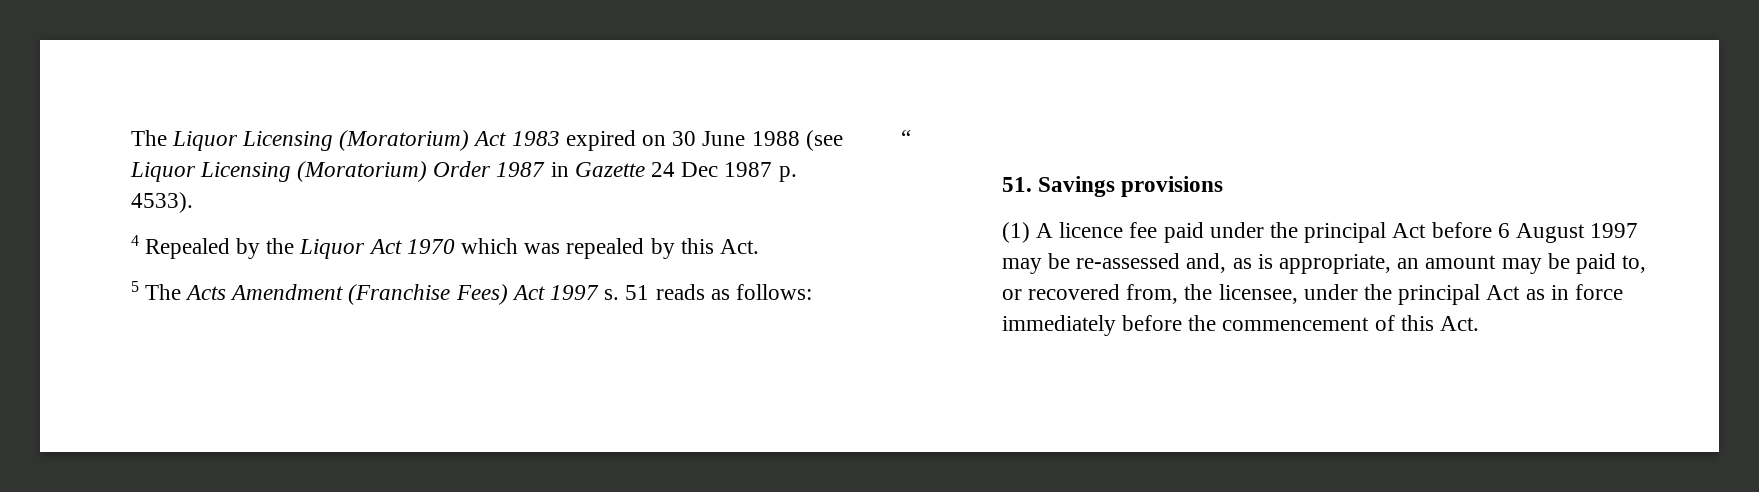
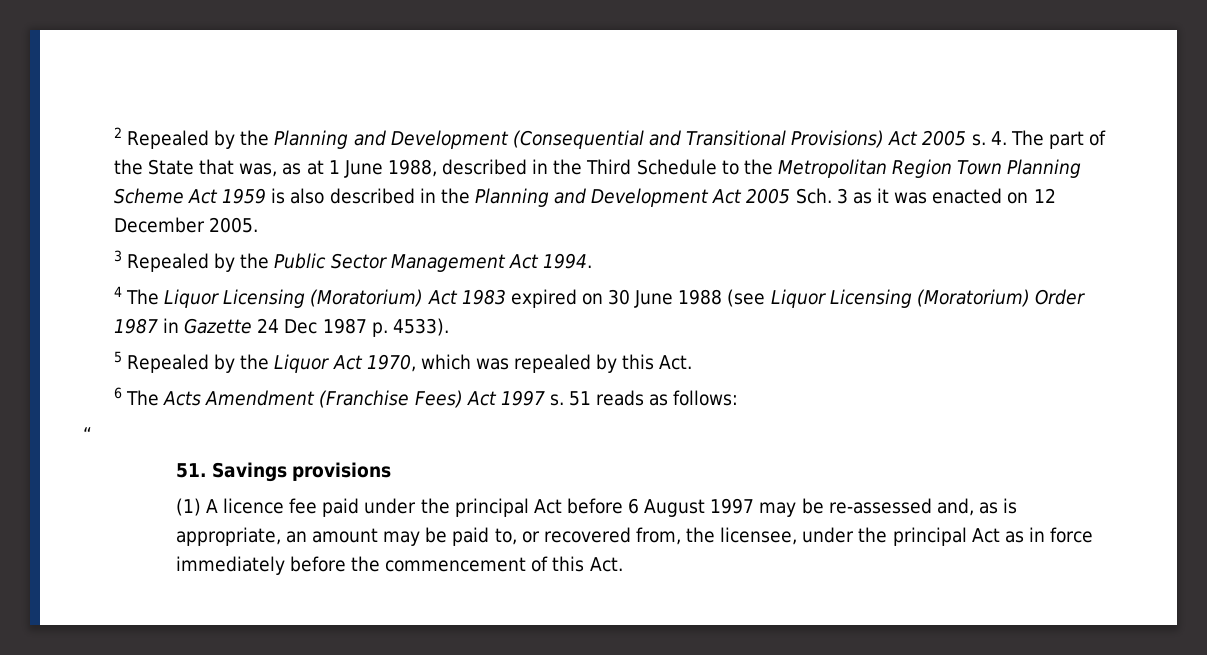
- The Liquor Licensing (Moratorium) Act 1983 expired on 30 June 1988 (see Liquor Licensing (Moratorium) Order 1987 in Gazette 24 Dec 1987 p. 4533).
+ 2 Repealed by the Planning and Development (Consequential and Transitional Provisions) Act 2005 s. 4. The part of the State that was, as at 1 June 1988, described in the Third Schedule to the Metropolitan Region Town Planning Scheme Act 1959 is also described in the Planning and Development Act 2005 Sch. 3 as it was enacted on 12 December 2005.
+ 3 Repealed by the Public Sector Management Act 1994.
+ 4 The Liquor Licensing (Moratorium) Act 1983 expired on 30 June 1988 (see Liquor Licensing (Moratorium) Order 1987 in Gazette 24 Dec 1987 p. 4533).
- 4 Repealed by the Liquor Act 1970 which was repealed by this Act.
+ 5 Repealed by the Liquor Act 1970, which was repealed by this Act.
- 5 The Acts Amendment (Franchise Fees) Act 1997 s.
+ 6 The Acts Amendment (Franchise Fees) Act 1997 s.

